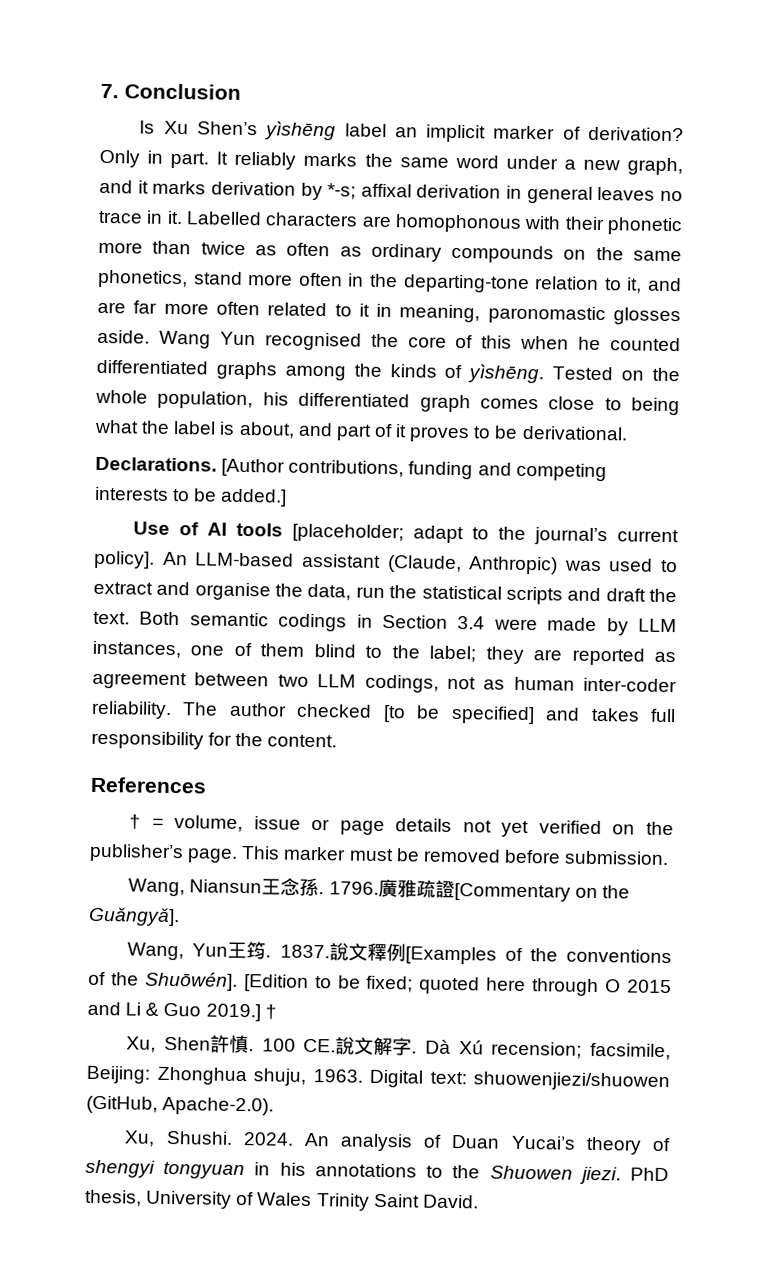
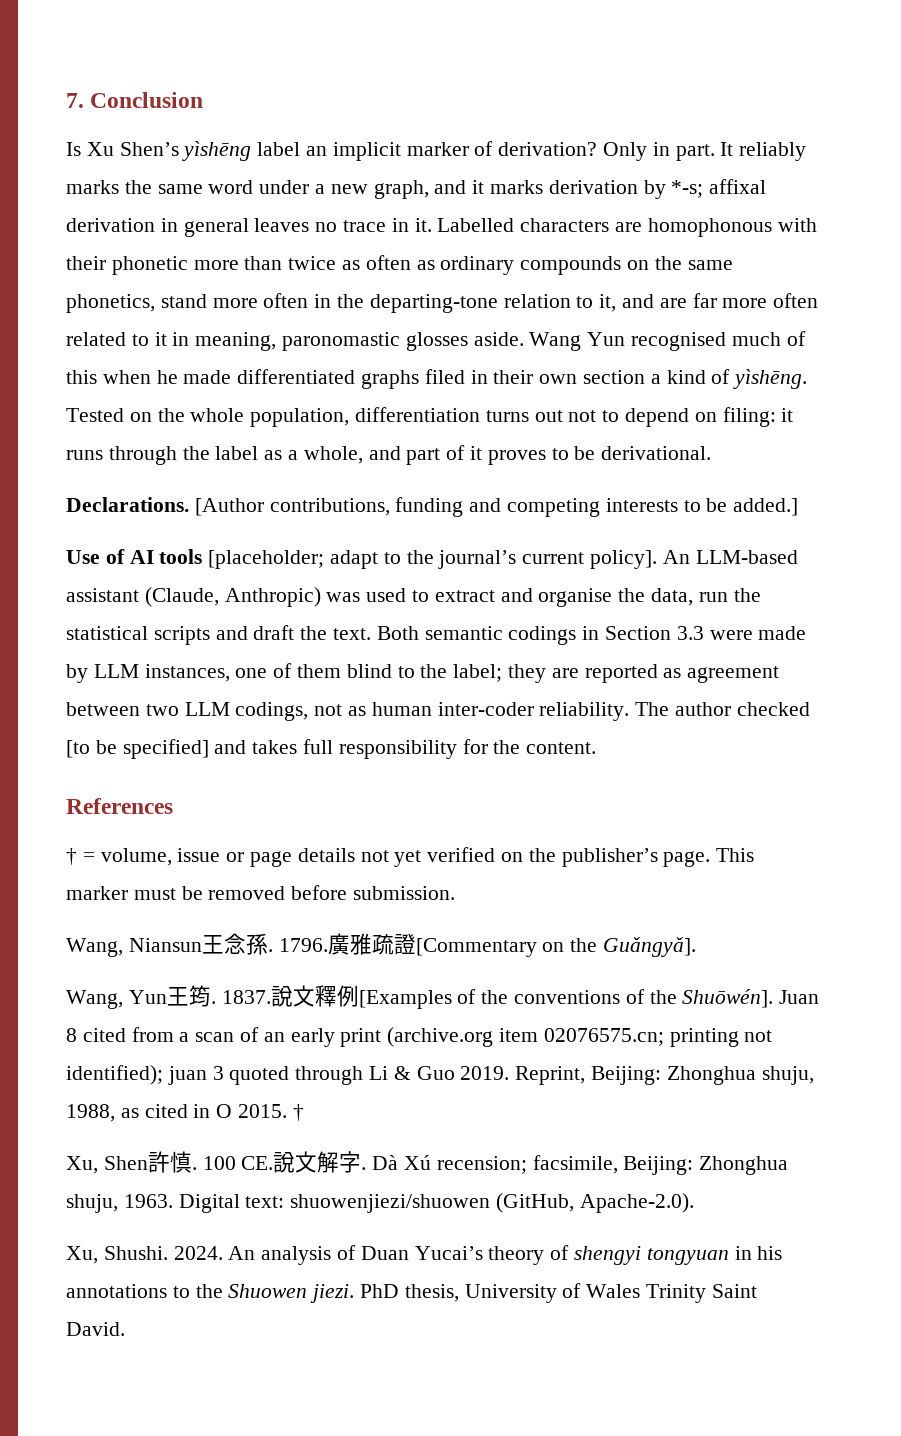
- Wang Yun recognised the core of this when he counted differentiated graphs among the kinds of yìshēng.
+ Wang Yun recognised much of this when he made differentiated graphs filed in their own section a kind of yìshēng.
- Tested on the whole population, his differentiated graph comes close to being what the label is about, and part of it proves to be derivational.
+ Tested on the whole population, differentiation turns out not to depend on filing: it runs through the label as a whole, and part of it proves to be derivational.
- Both semantic codings in Section 3.4 were made by LLM instances, one of them blind to the label; they are reported as agreement between two LLM codings, not as human inter-coder reliability.
+ Both semantic codings in Section 3.3 were made by LLM instances, one of them blind to the label; they are reported as agreement between two LLM codings, not as human inter-coder reliability.
- [Edition to be fixed; quoted here through O 2015 and Li & Guo 2019.]
+ Juan 8 cited from a scan of an early print (archive.org item 02076575.cn; printing not identified); juan 3 quoted through Li & Guo 2019. Reprint, Beijing: Zhonghua shuju, 1988, as cited in O 2015.

